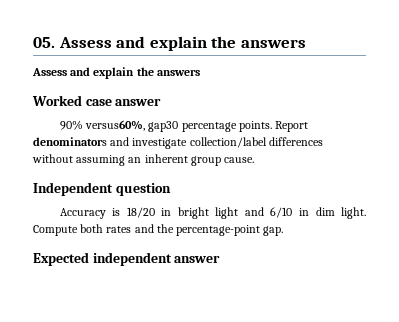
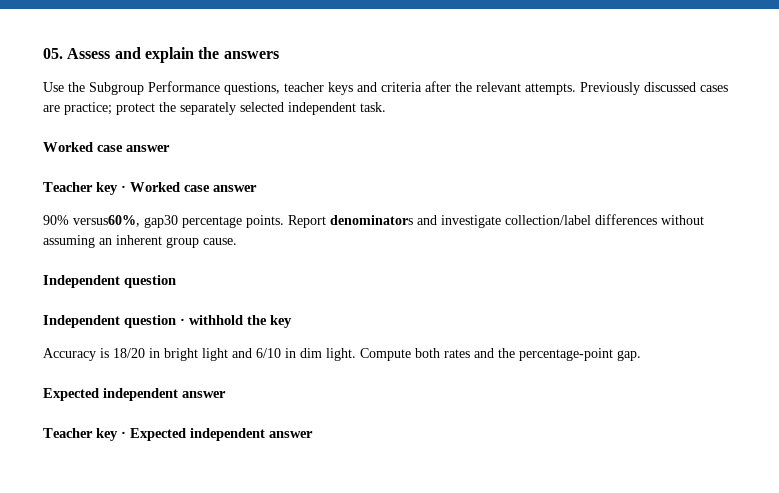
  05. Assess and explain the answers
- Assess and explain the answers
+ Use the Subgroup Performance questions, teacher keys and criteria after the relevant attempts. Previously discussed cases are practice; protect the separately selected independent task.
  Worked case answer
+ Teacher key · Worked case answer
+ Independent question · withhold the key
+ Teacher key · Expected independent answer

